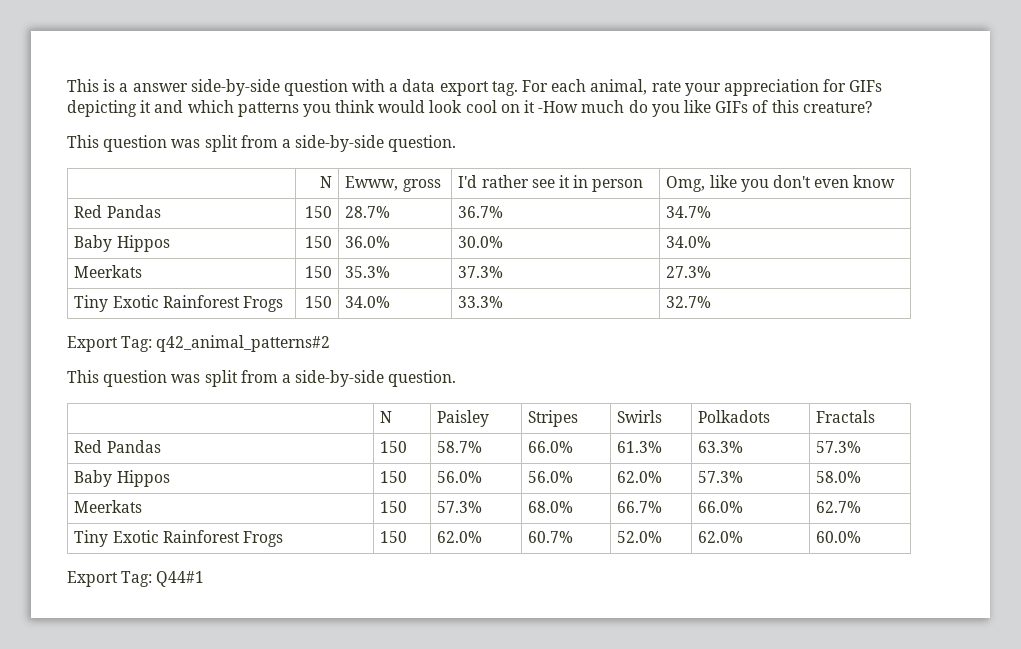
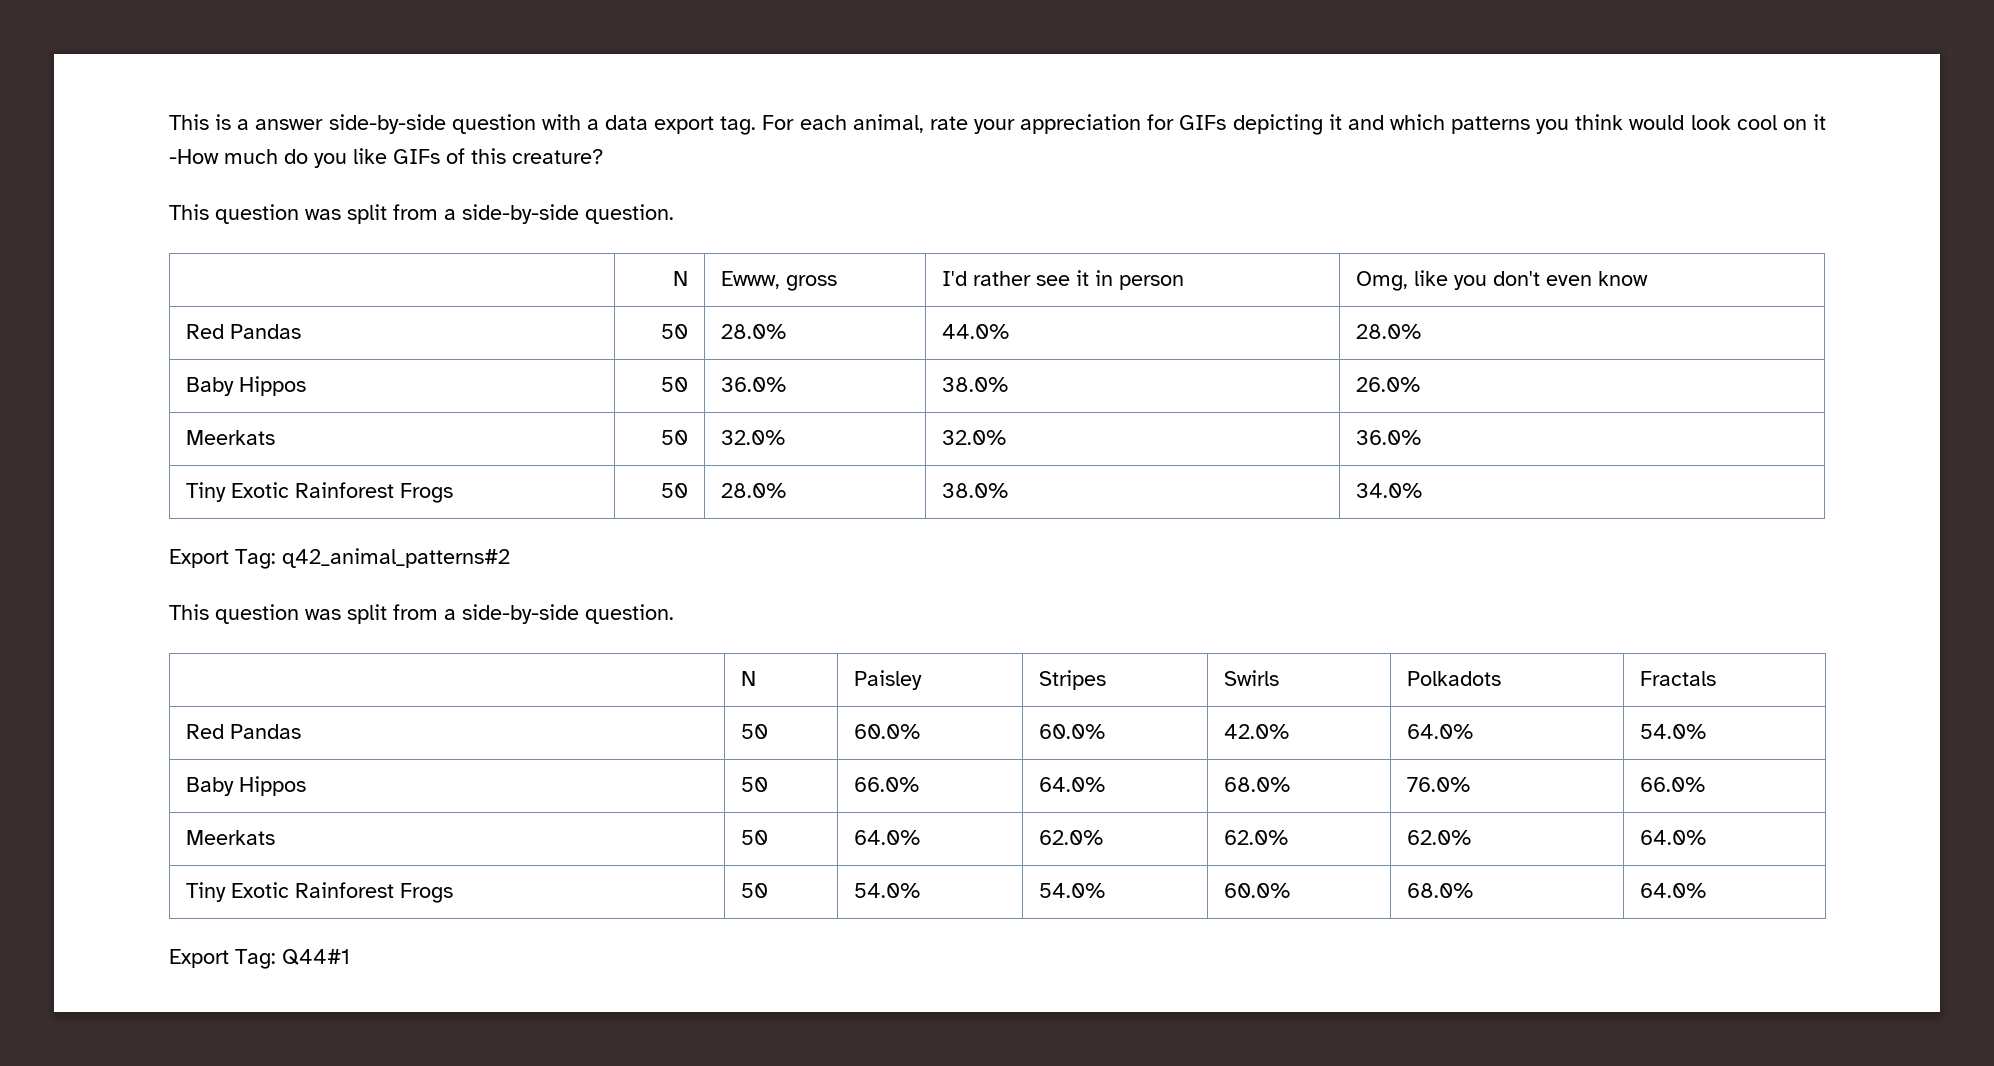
- Red Pandas | 150 | 28.7% | 36.7% | 34.7%
- Baby Hippos | 150 | 36.0% | 30.0% | 34.0%
- Meerkats | 150 | 35.3% | 37.3% | 27.3%
- Tiny Exotic Rainforest Frogs | 150 | 34.0% | 33.3% | 32.7%
+ Red Pandas | 50 | 28.0% | 44.0% | 28.0%
+ Baby Hippos | 50 | 36.0% | 38.0% | 26.0%
+ Meerkats | 50 | 32.0% | 32.0% | 36.0%
+ Tiny Exotic Rainforest Frogs | 50 | 28.0% | 38.0% | 34.0%
- Red Pandas | 150 | 58.7% | 66.0% | 61.3% | 63.3% | 57.3%
- Baby Hippos | 150 | 56.0% | 56.0% | 62.0% | 57.3% | 58.0%
- Meerkats | 150 | 57.3% | 68.0% | 66.7% | 66.0% | 62.7%
- Tiny Exotic Rainforest Frogs | 150 | 62.0% | 60.7% | 52.0% | 62.0% | 60.0%
+ Red Pandas | 50 | 60.0% | 60.0% | 42.0% | 64.0% | 54.0%
+ Baby Hippos | 50 | 66.0% | 64.0% | 68.0% | 76.0% | 66.0%
+ Meerkats | 50 | 64.0% | 62.0% | 62.0% | 62.0% | 64.0%
+ Tiny Exotic Rainforest Frogs | 50 | 54.0% | 54.0% | 60.0% | 68.0% | 64.0%

